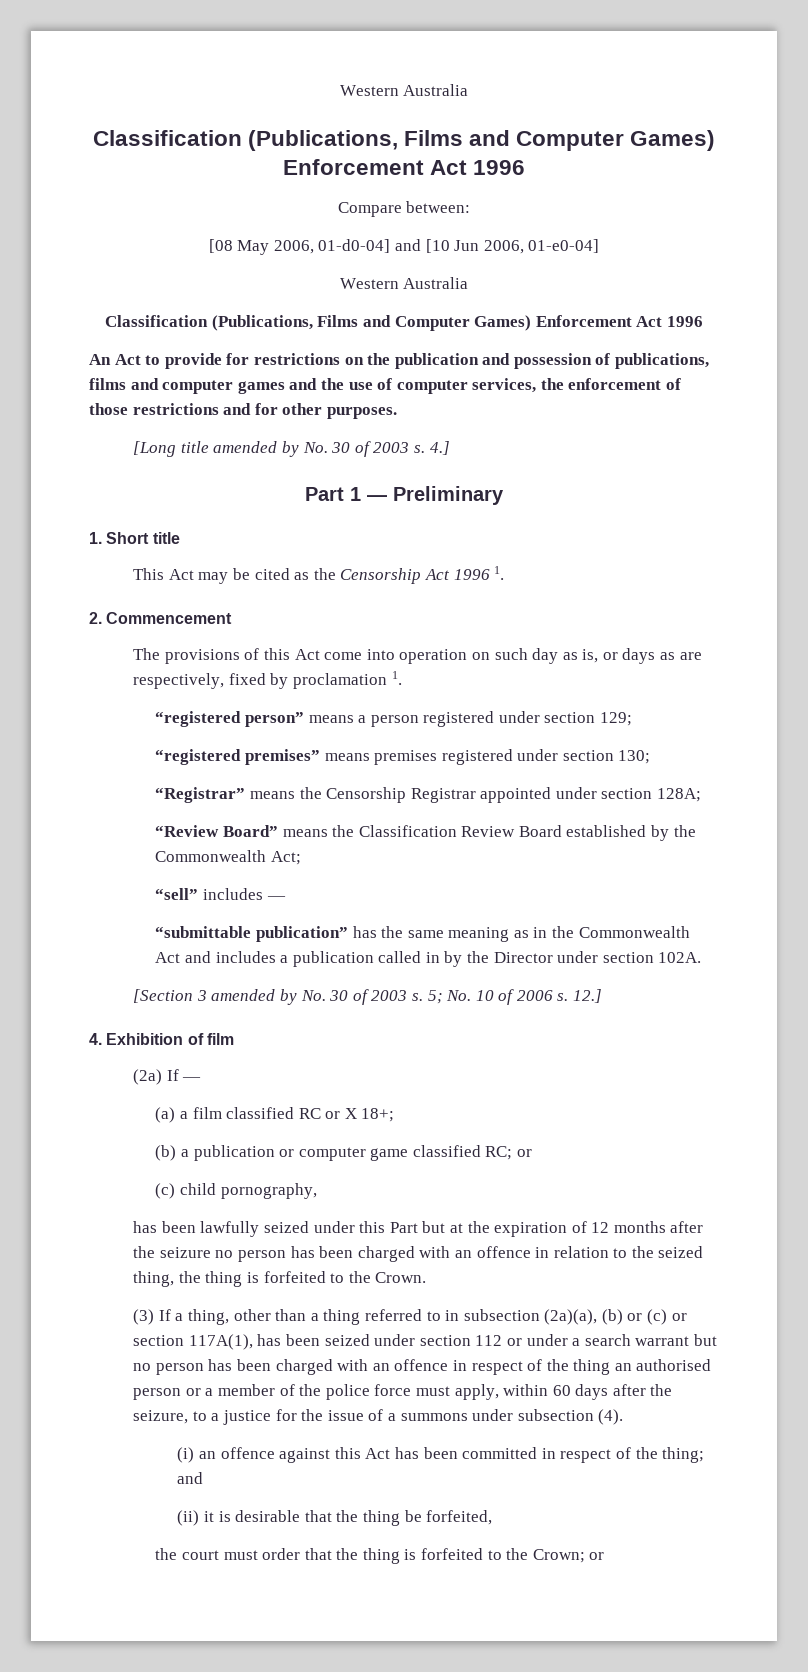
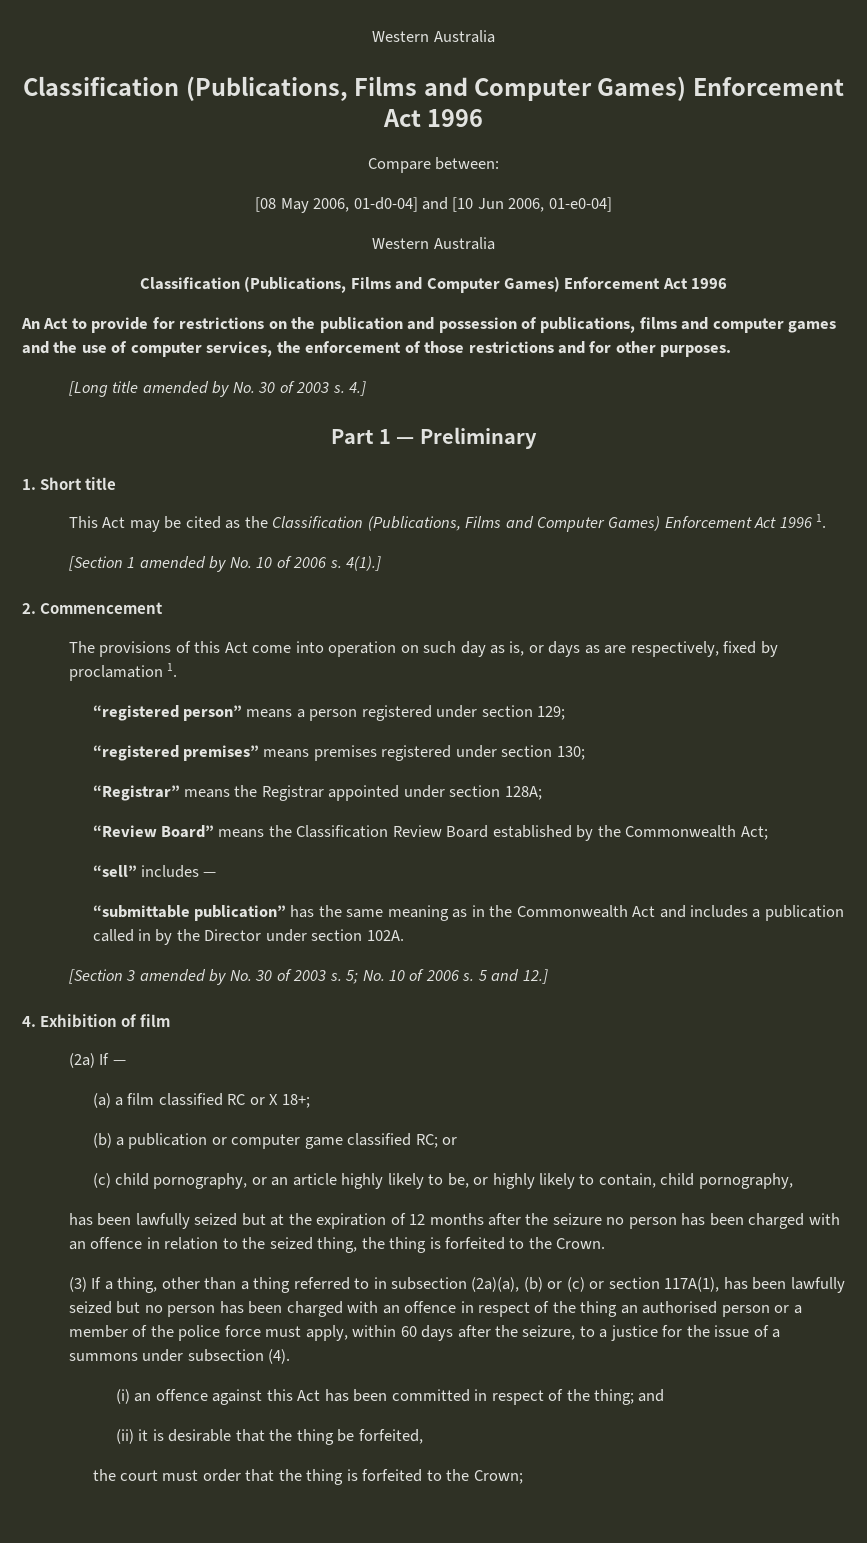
- This Act may be cited as the Censorship Act 1996 1.
+ This Act may be cited as the Classification (Publications, Films and Computer Games) Enforcement Act 1996 1.
+ [Section 1 amended by No. 10 of 2006 s. 4(1).]
- “Registrar” means the Censorship Registrar appointed under section 128A;
+ “Registrar” means the Registrar appointed under section 128A;
- 12.]
+ 5 and 12.]
- (c) child pornography,
- has been lawfully seized under this Part but at the expiration of 12 months after the seizure no person has been charged with an offence in relation to the seized thing, the thing is forfeited to the Crown.
+ (c) child pornography, or an article highly likely to be, or highly likely to contain, child pornography,
+ has been lawfully seized but at the expiration of 12 months after the seizure no person has been charged with an offence in relation to the seized thing, the thing is forfeited to the Crown.
- (3) If a thing, other than a thing referred to in subsection (2a)(a), (b) or (c) or section 117A(1), has been seized under section 112 or under a search warrant but no person has been charged with an offence in respect of the thing an authorised person or a member of the police force must apply, within 60 days after the seizure, to a justice for the issue of a summons under subsection (4).
+ (3) If a thing, other than a thing referred to in subsection (2a)(a), (b) or (c) or section 117A(1), has been lawfully seized but no person has been charged with an offence in respect of the thing an authorised person or a member of the police force must apply, within 60 days after the seizure, to a justice for the issue of a summons under subsection (4).
- the court must order that the thing is forfeited to the Crown; or
+ the court must order that the thing is forfeited to the Crown;

